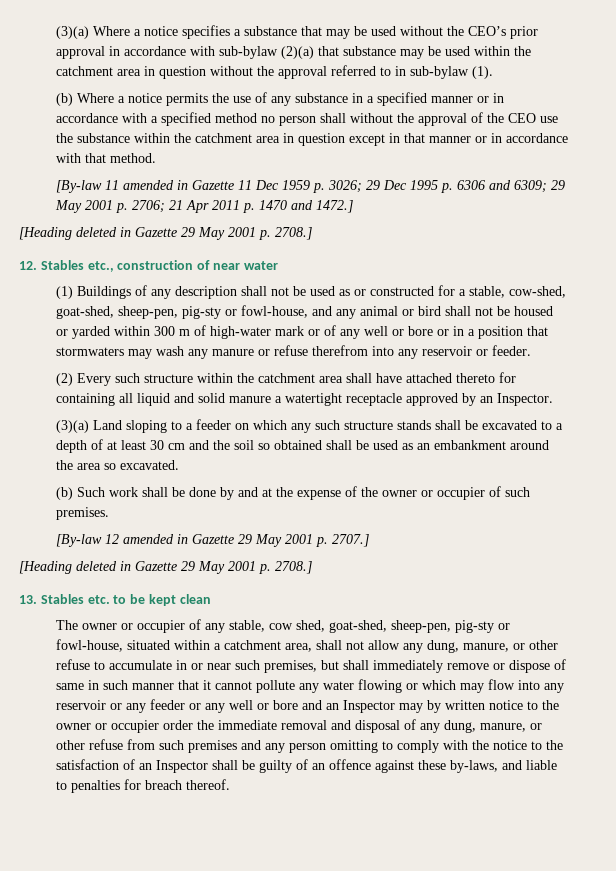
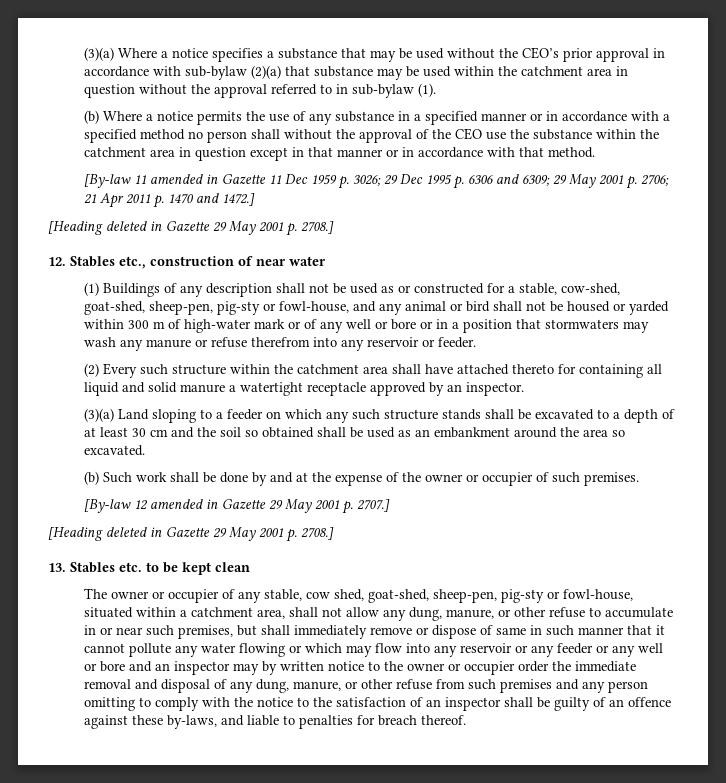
- (2) Every such structure within the catchment area shall have attached thereto for containing all liquid and solid manure a watertight receptacle approved by an Inspector.
+ (2) Every such structure within the catchment area shall have attached thereto for containing all liquid and solid manure a watertight receptacle approved by an inspector.
- The owner or occupier of any stable, cow shed, goat-shed, sheep-pen, pig-sty or fowl-house, situated within a catchment area, shall not allow any dung, manure, or other refuse to accumulate in or near such premises, but shall immediately remove or dispose of same in such manner that it cannot pollute any water flowing or which may flow into any reservoir or any feeder or any well or bore and an Inspector may by written notice to the owner or occupier order the immediate removal and disposal of any dung, manure, or other refuse from such premises and any person omitting to comply with the notice to the satisfaction of an Inspector shall be guilty of an offence against these by-laws, and liable to penalties for breach thereof.
+ The owner or occupier of any stable, cow shed, goat-shed, sheep-pen, pig-sty or fowl-house, situated within a catchment area, shall not allow any dung, manure, or other refuse to accumulate in or near such premises, but shall immediately remove or dispose of same in such manner that it cannot pollute any water flowing or which may flow into any reservoir or any feeder or any well or bore and an inspector may by written notice to the owner or occupier order the immediate removal and disposal of any dung, manure, or other refuse from such premises and any person omitting to comply with the notice to the satisfaction of an inspector shall be guilty of an offence against these by-laws, and liable to penalties for breach thereof.

